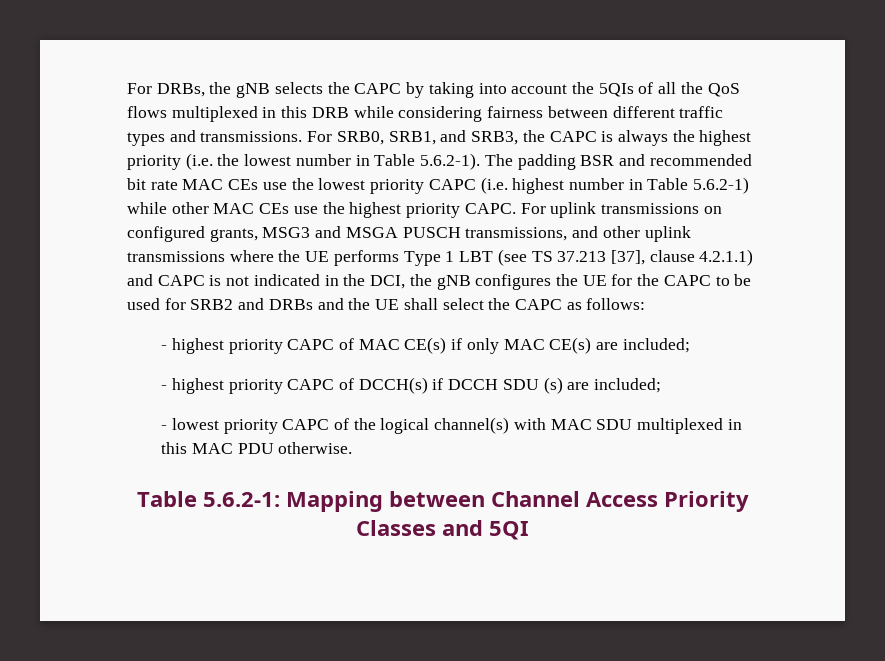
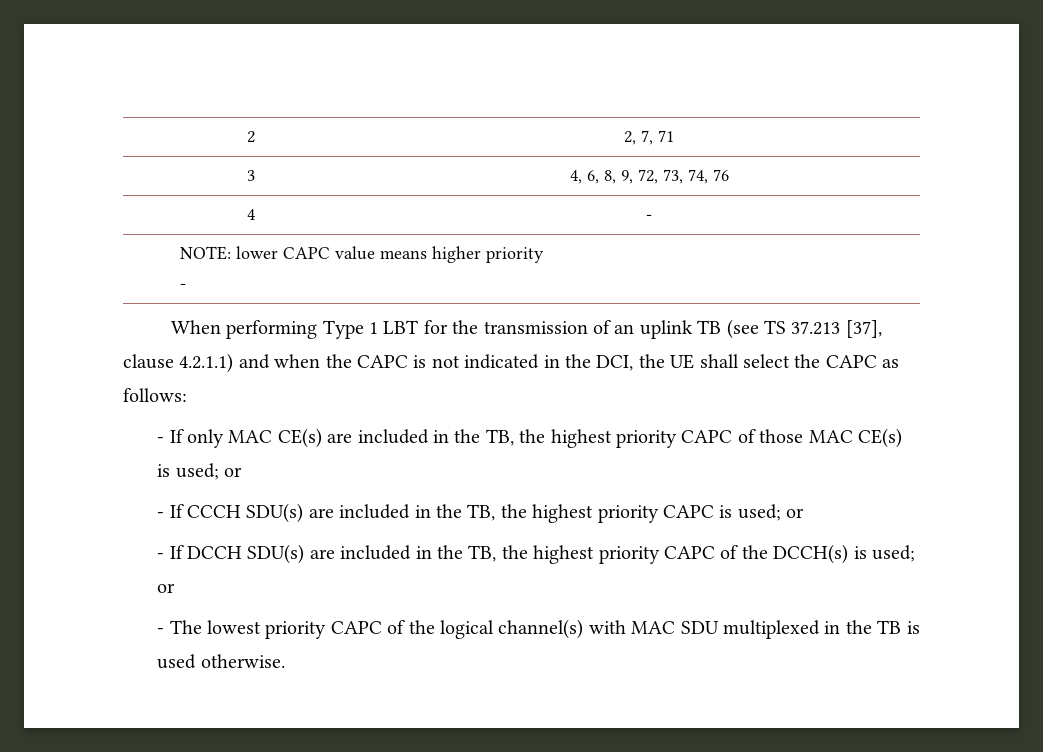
- For DRBs, the gNB selects the CAPC by taking into account the 5QIs of all the QoS flows multiplexed in this DRB while considering fairness between different traffic types and transmissions. For SRB0, SRB1, and SRB3, the CAPC is always the highest priority (i.e. the lowest number in Table 5.6.2-1). The padding BSR and recommended bit rate MAC CEs use the lowest priority CAPC (i.e. highest number in Table 5.6.2-1) while other MAC CEs use the highest priority CAPC. For uplink transmissions on configured grants, MSG3 and MSGA PUSCH transmissions, and other uplink transmissions where the UE performs Type 1 LBT (see TS 37.213 [37], clause 4.2.1.1) and CAPC is not indicated in the DCI, the gNB configures the UE for the CAPC to be used for SRB2 and DRBs and the UE shall select the CAPC as follows:
+ 2 | 2, 7, 71
+ 3 | 4, 6, 8, 9, 72, 73, 74, 76
+ 4 | -
+ NOTE: lower CAPC value means higher priority
+ -
+ When performing Type 1 LBT for the transmission of an uplink TB (see TS 37.213 [37], clause 4.2.1.1) and when the CAPC is not indicated in the DCI, the UE shall select the CAPC as follows:
- - highest priority CAPC of MAC CE(s) if only MAC CE(s) are included;
- - highest priority CAPC of DCCH(s) if DCCH SDU (s) are included;
- - lowest priority CAPC of the logical channel(s) with MAC SDU multiplexed in this MAC PDU otherwise.
- Table 5.6.2-1: Mapping between Channel Access Priority Classes and 5QI
+ - If only MAC CE(s) are included in the TB, the highest priority CAPC of those MAC CE(s) is used; or
+ - If CCCH SDU(s) are included in the TB, the highest priority CAPC is used; or
+ - If DCCH SDU(s) are included in the TB, the highest priority CAPC of the DCCH(s) is used; or
+ - The lowest priority CAPC of the logical channel(s) with MAC SDU multiplexed in the TB is used otherwise.

